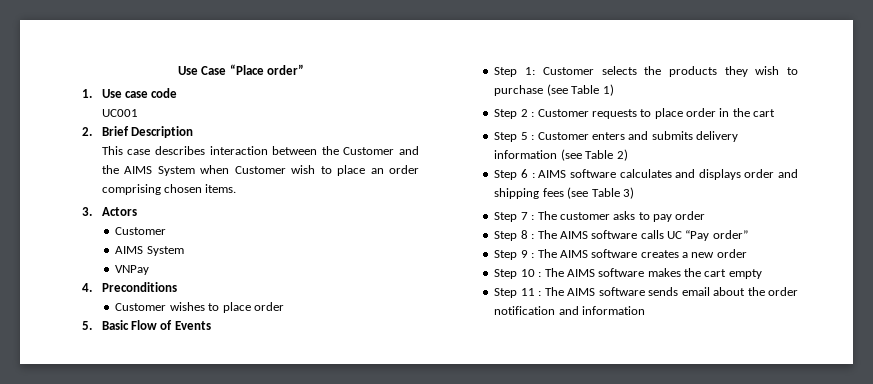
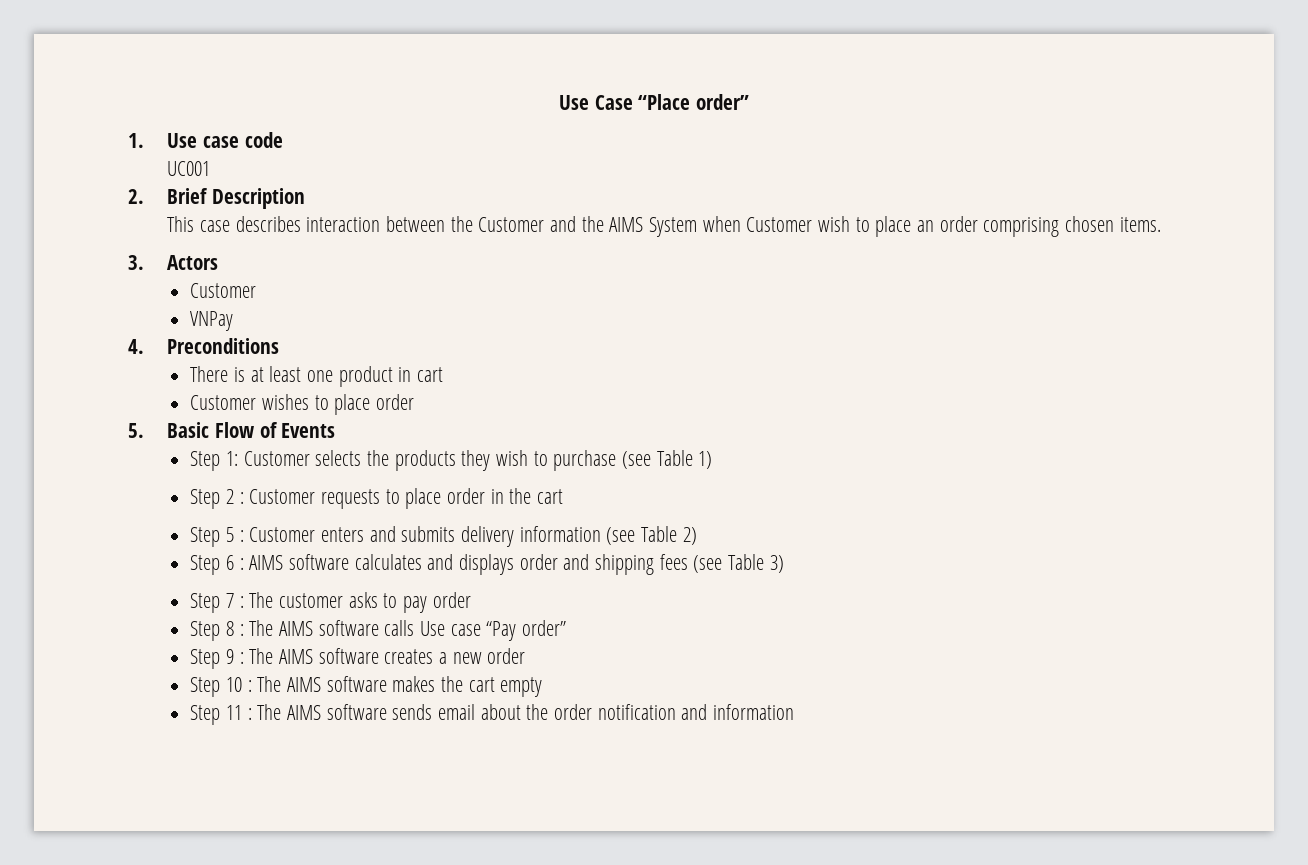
  3. Actors
  Customer
- AIMS System
+ There is at least one product in cart
- Step 8 : The AIMS software calls UC “Pay order”
+ Step 8 : The AIMS software calls Use case “Pay order”

